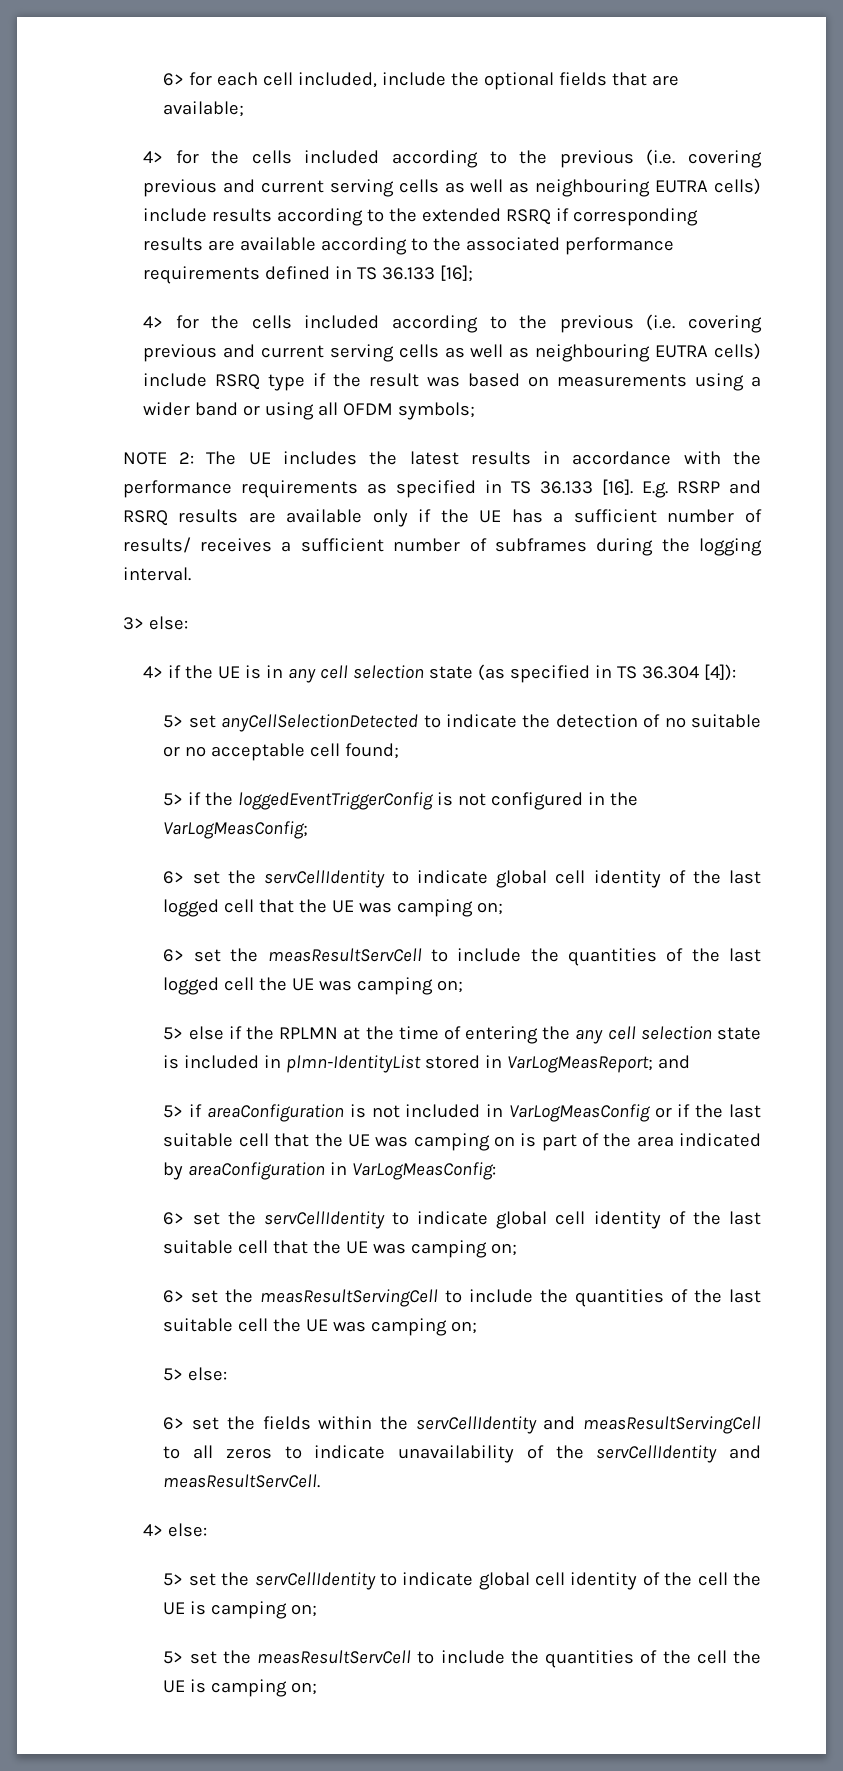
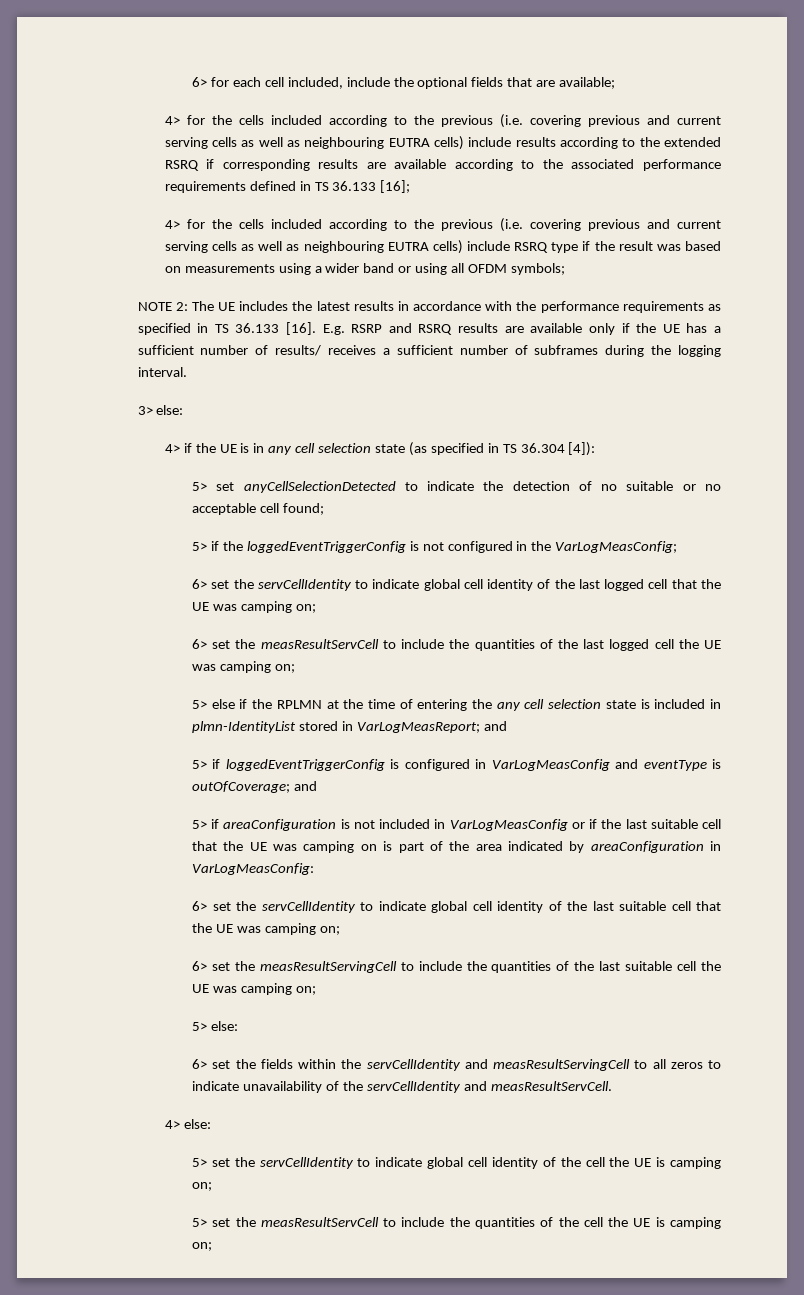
+ 5> if loggedEventTriggerConfig is configured in VarLogMeasConfig and eventType is outOfCoverage; and

